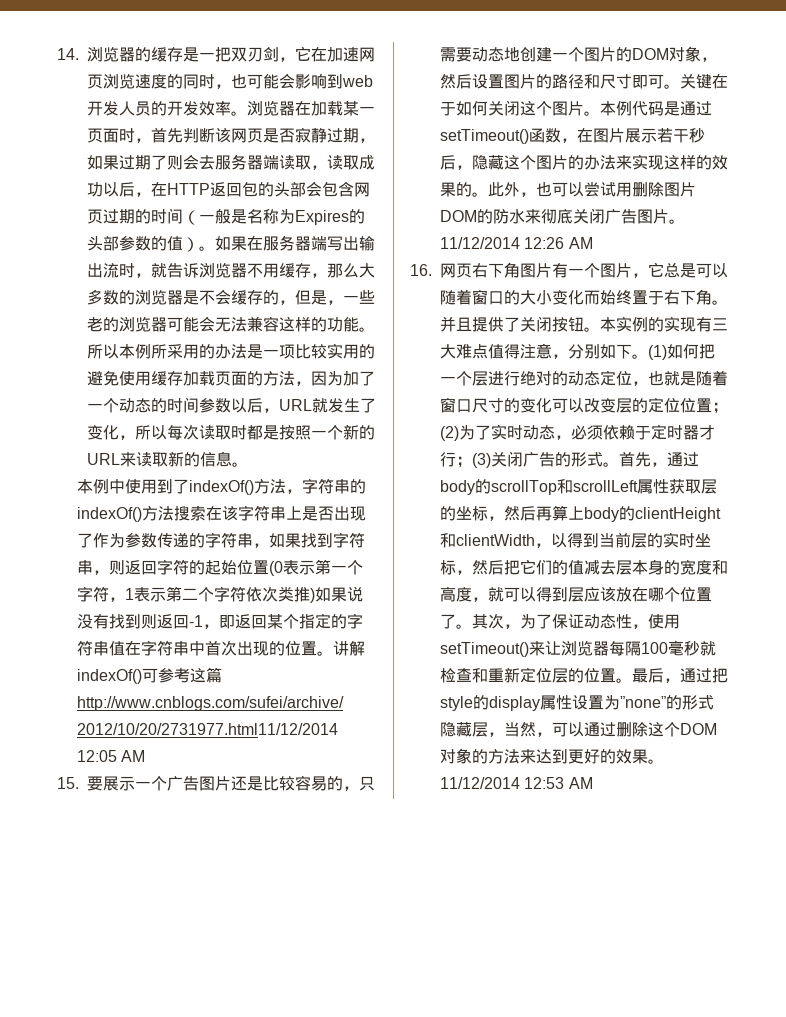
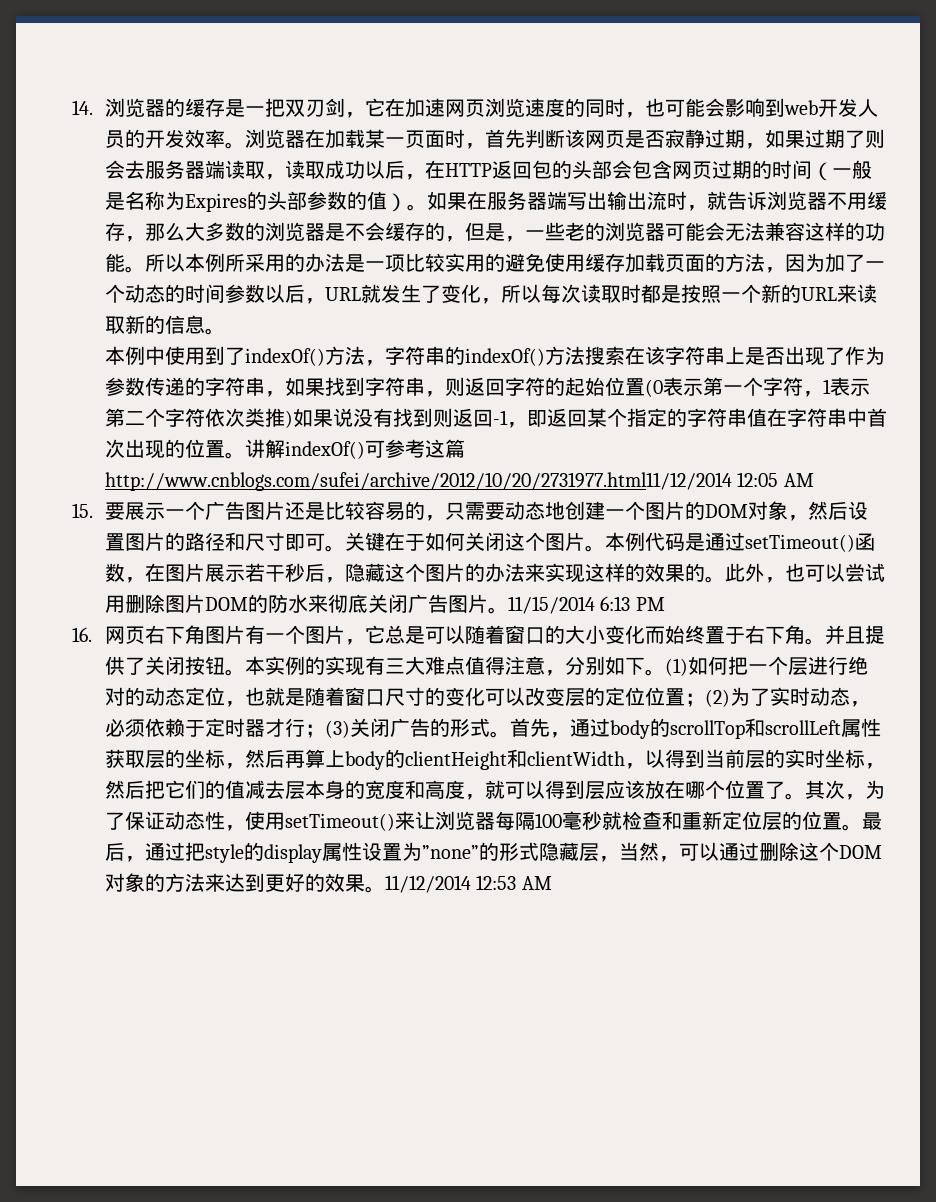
- 11/12/2014 12:26 AM
+ 11/15/2014 6:13 PM

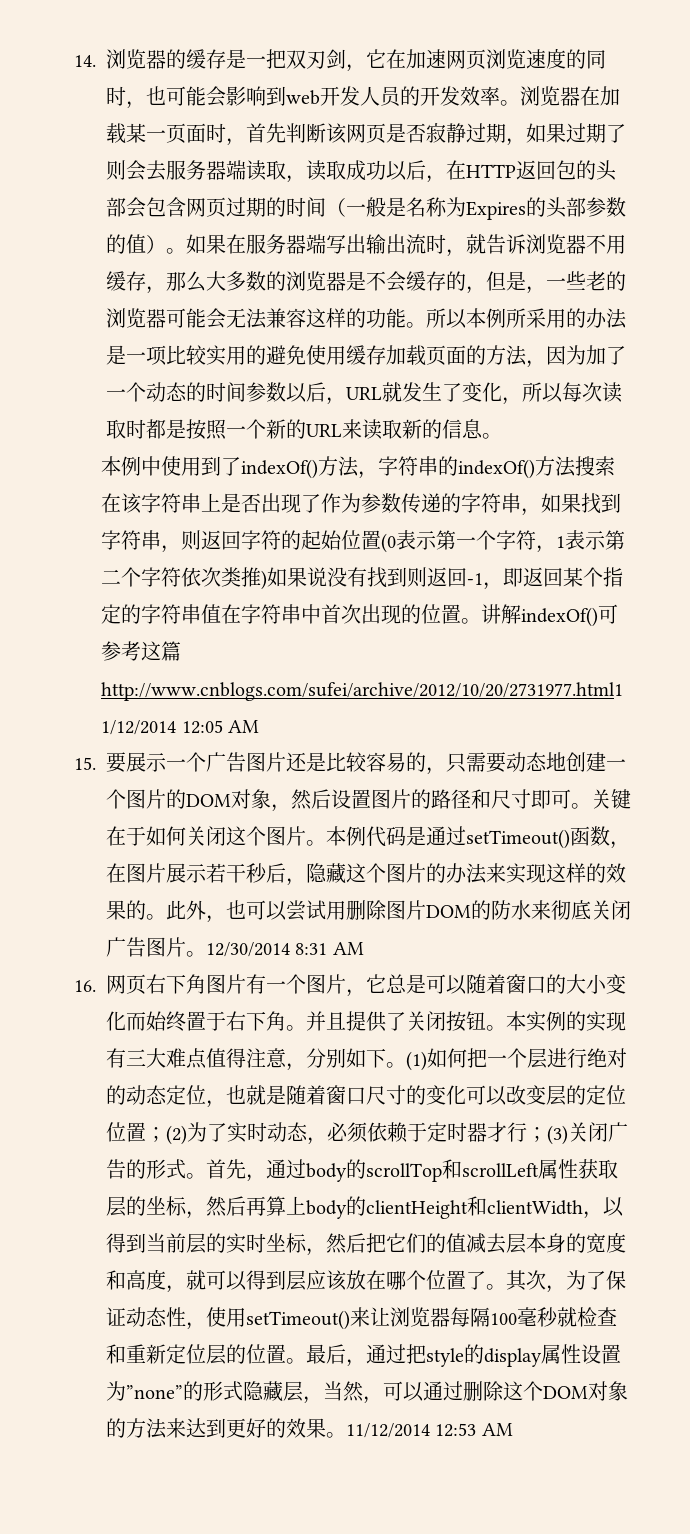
- 11/15/2014 6:13 PM
+ 12/30/2014 8:31 AM

